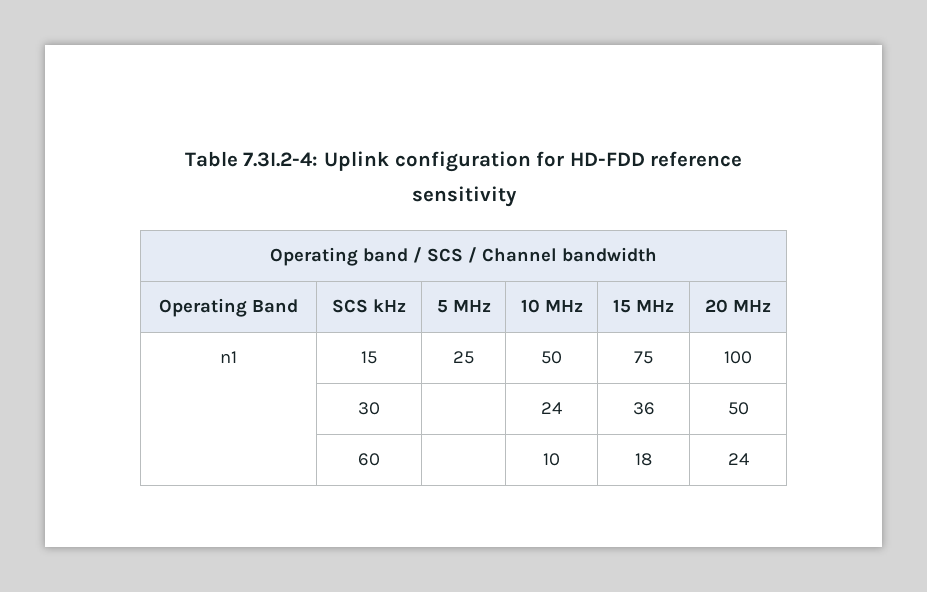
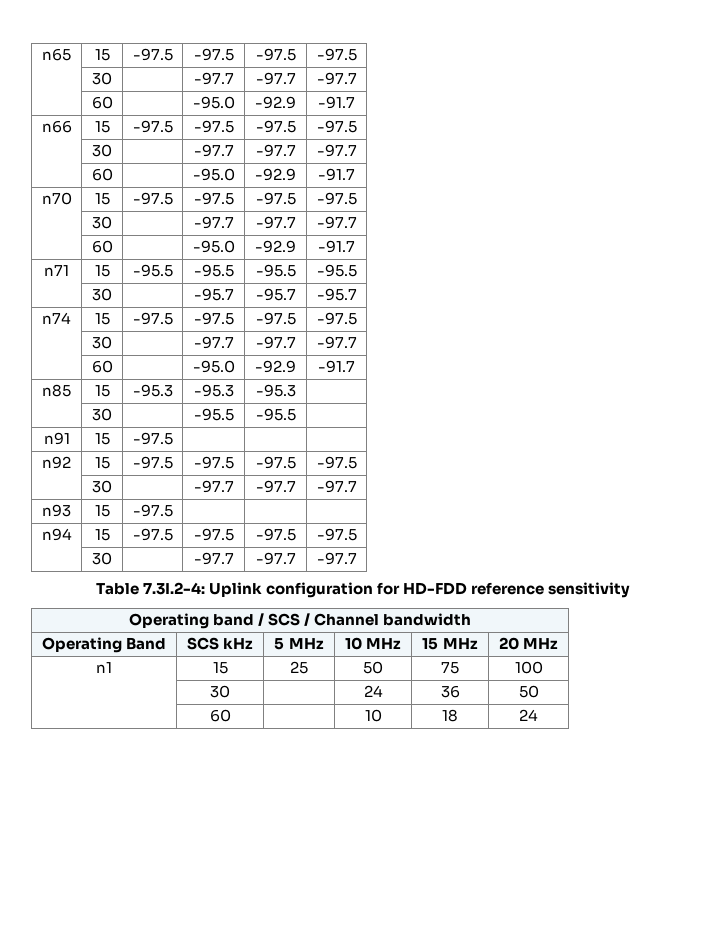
+ n65 | 15 | -97.5 | -97.5 | -97.5 | -97.5
+ | 30 | | -97.7 | -97.7 | -97.7
+ | 60 | | -95.0 | -92.9 | -91.7
+ n66 | 15 | -97.5 | -97.5 | -97.5 | -97.5
+ | 30 | | -97.7 | -97.7 | -97.7
+ | 60 | | -95.0 | -92.9 | -91.7
+ n70 | 15 | -97.5 | -97.5 | -97.5 | -97.5
+ | 30 | | -97.7 | -97.7 | -97.7
+ | 60 | | -95.0 | -92.9 | -91.7
+ n71 | 15 | -95.5 | -95.5 | -95.5 | -95.5
+ | 30 | | -95.7 | -95.7 | -95.7
+ n74 | 15 | -97.5 | -97.5 | -97.5 | -97.5
+ | 30 | | -97.7 | -97.7 | -97.7
+ | 60 | | -95.0 | -92.9 | -91.7
+ n85 | 15 | -95.3 | -95.3 | -95.3 |
+ | 30 | | -95.5 | -95.5 |
+ n91 | 15 | -97.5 | | |
+ n92 | 15 | -97.5 | -97.5 | -97.5 | -97.5
+ | 30 | | -97.7 | -97.7 | -97.7
+ n93 | 15 | -97.5 | | |
+ n94 | 15 | -97.5 | -97.5 | -97.5 | -97.5
+ | 30 | | -97.7 | -97.7 | -97.7

